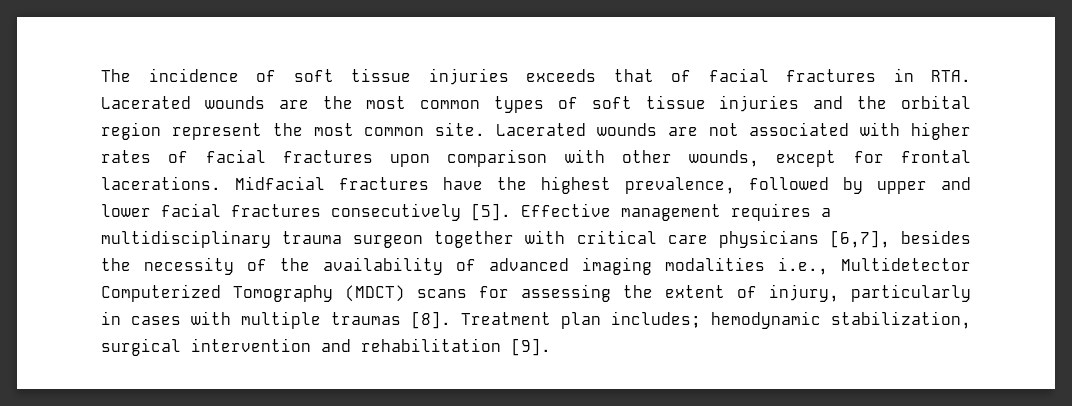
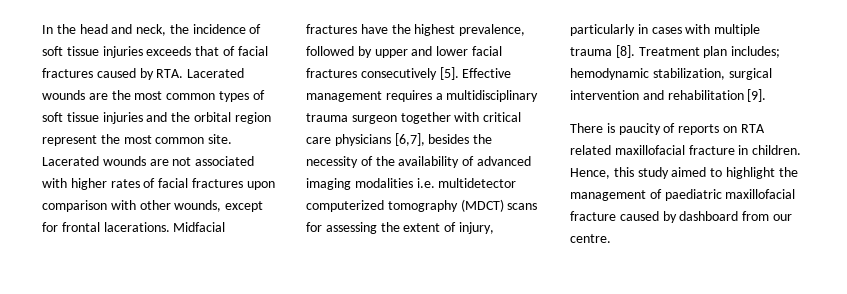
- The incidence of soft tissue injuries exceeds that of facial fractures in RTA. Lacerated wounds are the most common types of soft tissue injuries and the orbital region represent the most common site.
+ In the head and neck, the incidence of soft tissue injuries exceeds that of facial fractures caused by RTA. Lacerated wounds are the most common types of soft tissue injuries and the orbital region represent the most common site.
- Effective management requires a multidisciplinary trauma surgeon together with critical care physicians [6,7], besides the necessity of the availability of advanced imaging modalities i.e., Multidetector Computerized Tomography (MDCT) scans for assessing the extent of injury, particularly in cases with multiple traumas [8].
+ Effective management requires a multidisciplinary trauma surgeon together with critical care physicians [6,7], besides the necessity of the availability of advanced imaging modalities i.e. multidetector computerized tomography (MDCT) scans for assessing the extent of injury, particularly in cases with multiple trauma [8].
+ There is paucity of reports on RTA related maxillofacial fracture in children. Hence, this study aimed to highlight the management of paediatric maxillofacial fracture caused by dashboard from our centre.

